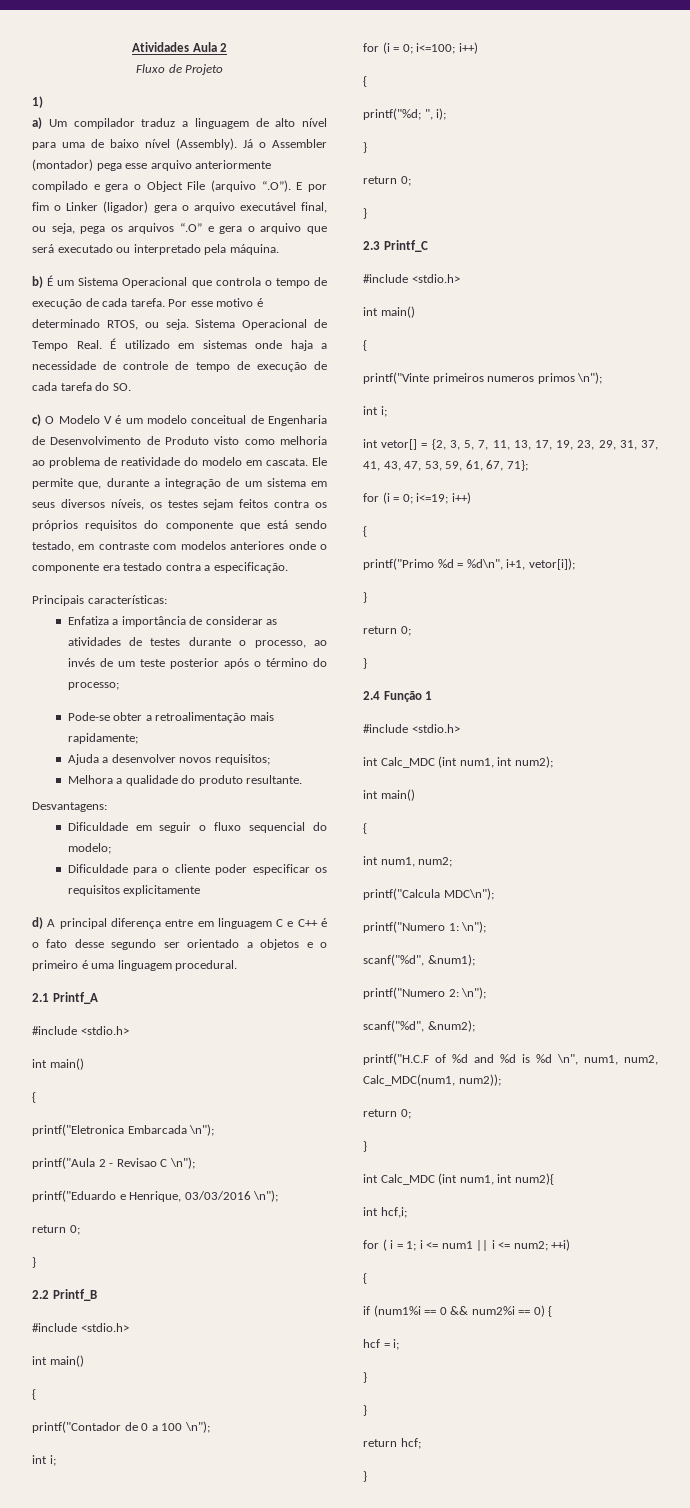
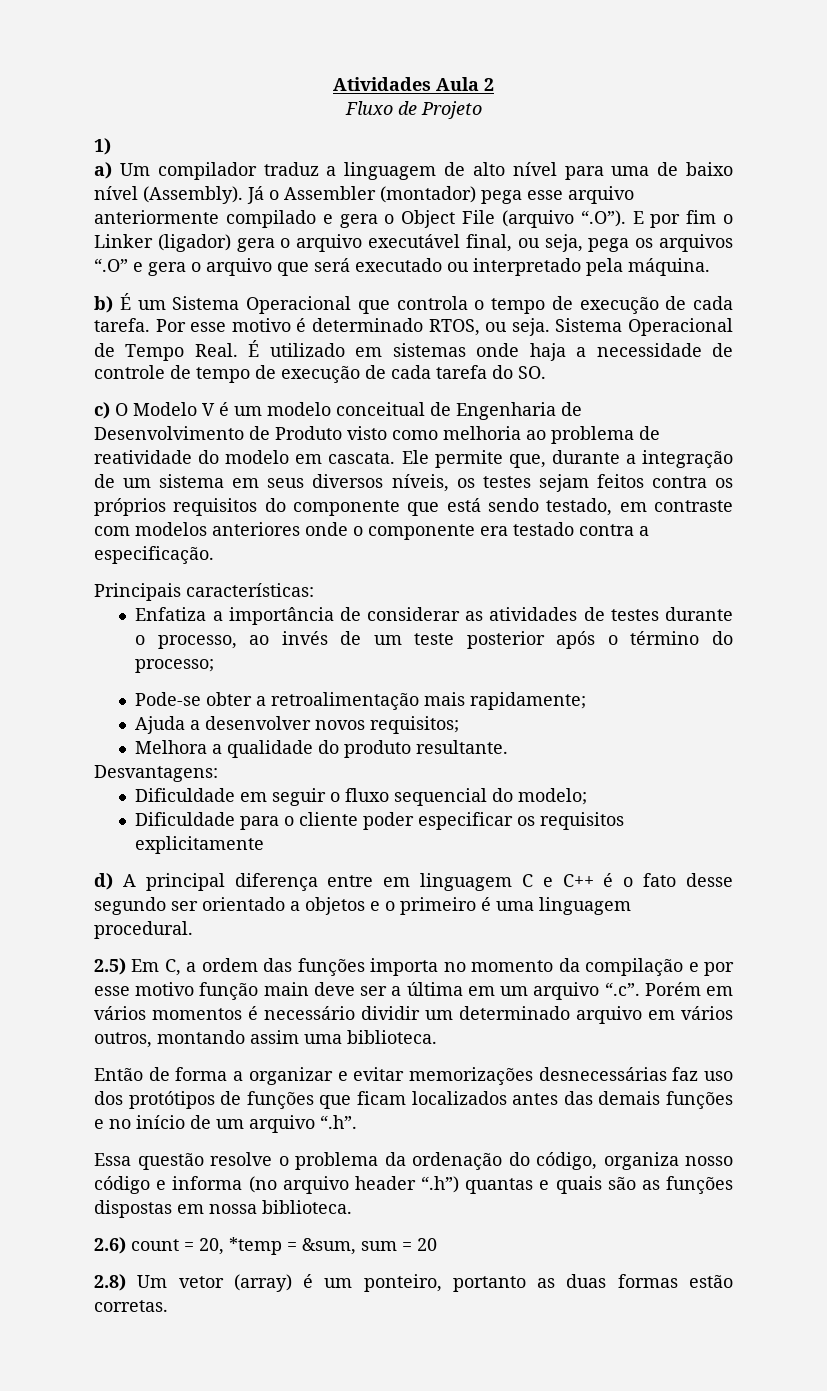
- 2.1 Printf_A
- #include <stdio.h>
- int main()
- {
- printf("Eletronica Embarcada \n");
- printf("Aula 2 - Revisao C \n");
- printf("Eduardo e Henrique, 03/03/2016 \n");
- return 0;
- }
- 2.2 Printf_B
- #include <stdio.h>
- int main()
- {
- printf("Contador de 0 a 100 \n");
- int i;
- for (i = 0; i<=100; i++)
- {
- printf("%d; ", i);
- }
- return 0;
- }
- 2.3 Printf_C
- #include <stdio.h>
- int main()
- {
- printf("Vinte primeiros numeros primos \n");
- int i;
- int vetor[] = {2, 3, 5, 7, 11, 13, 17, 19, 23, 29, 31, 37, 41, 43, 47, 53, 59, 61, 67, 71};
- for (i = 0; i<=19; i++)
- {
- printf("Primo %d = %d\n", i+1, vetor[i]);
- }
- return 0;
- }
- 2.4 Função 1
- #include <stdio.h>
- int Calc_MDC (int num1, int num2);
- int main()
- {
- int num1, num2;
- printf("Calcula MDC\n");
- printf("Numero 1: \n");
- scanf("%d", &num1);
- printf("Numero 2: \n");
- scanf("%d", &num2);
- printf("H.C.F of %d and %d is %d \n", num1, num2, Calc_MDC(num1, num2));
- return 0;
- }
- int Calc_MDC (int num1, int num2){
- int hcf,i;
- for ( i = 1; i <= num1 || i <= num2; ++i)
- {
- if (num1%i == 0 && num2%i == 0) {
- hcf = i;
- }
- }
- return hcf;
- }
+ 2.5) Em C, a ordem das funções importa no momento da compilação e por esse motivo função main deve ser a última em um arquivo “.c”. Porém em vários momentos é necessário dividir um determinado arquivo em vários outros, montando assim uma biblioteca.
+ Então de forma a organizar e evitar memorizações desnecessárias faz uso dos protótipos de funções que ficam localizados antes das demais funções e no início de um arquivo “.h”.
+ Essa questão resolve o problema da ordenação do código, organiza nosso código e informa (no arquivo header “.h”) quantas e quais são as funções dispostas em nossa biblioteca.
+ 2.6) count = 20, *temp = &sum, sum = 20
+ 2.8) Um vetor (array) é um ponteiro, portanto as duas formas estão corretas.

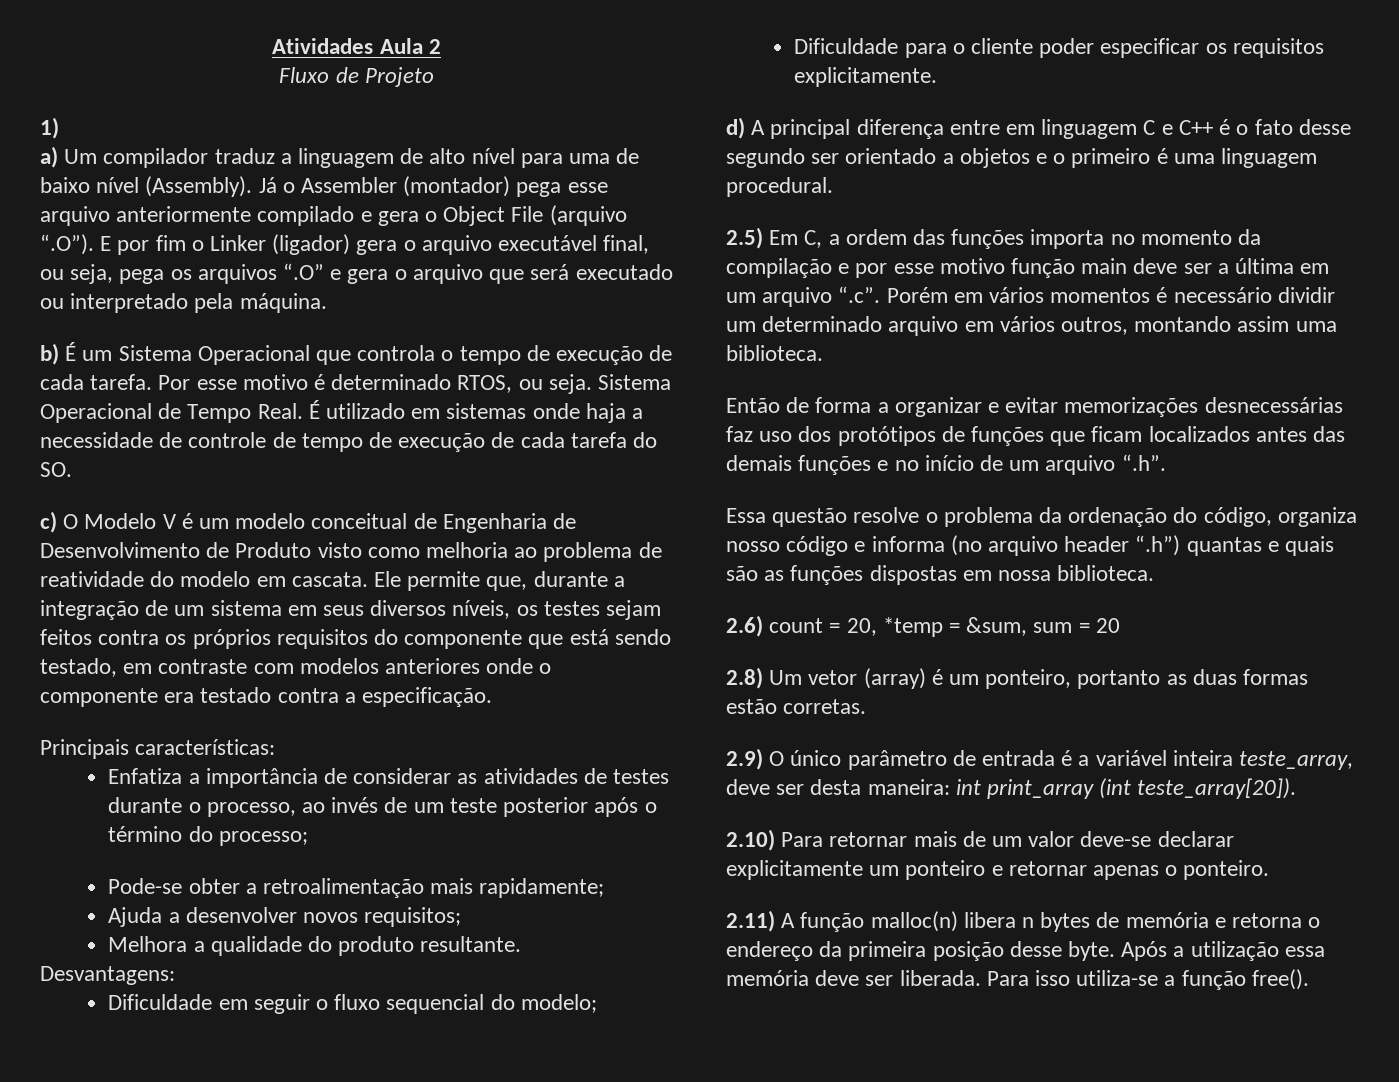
- Dificuldade para o cliente poder especificar os requisitos explicitamente
+ Dificuldade para o cliente poder especificar os requisitos explicitamente.
+ 2.9) O único parâmetro de entrada é a variável inteira teste_array, deve ser desta maneira: int print_array (int teste_array[20]).
+ 2.10) Para retornar mais de um valor deve-se declarar explicitamente um ponteiro e retornar apenas o ponteiro.
+ 2.11) A função malloc(n) libera n bytes de memória e retorna o endereço da primeira posição desse byte. Após a utilização essa memória deve ser liberada. Para isso utiliza-se a função free().

